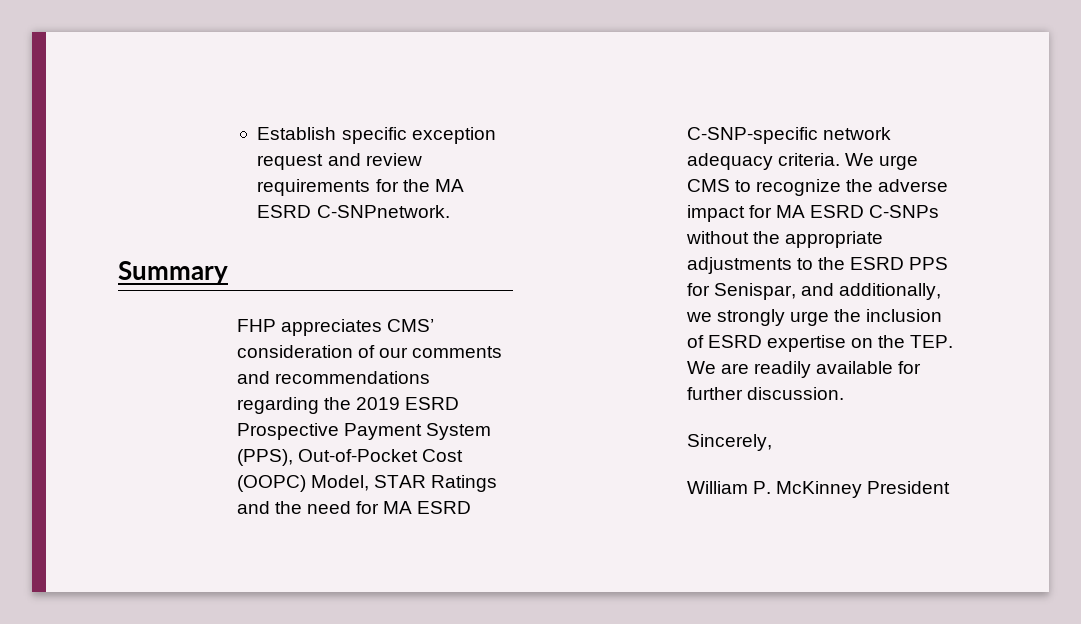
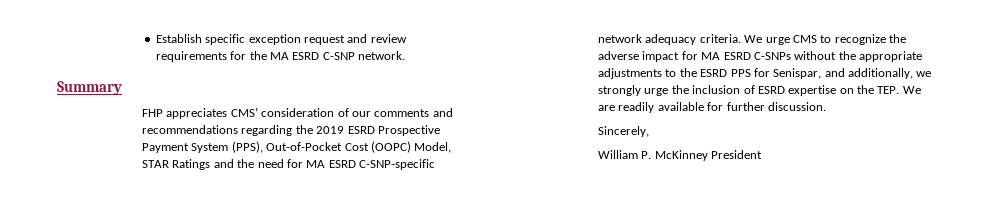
- Establish specific exception request and review requirements for the MA ESRD C-SNPnetwork.
+ Establish specific exception request and review requirements for the MA ESRD C-SNP network.

